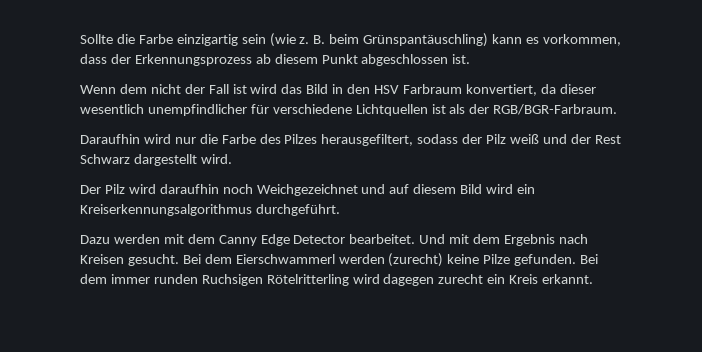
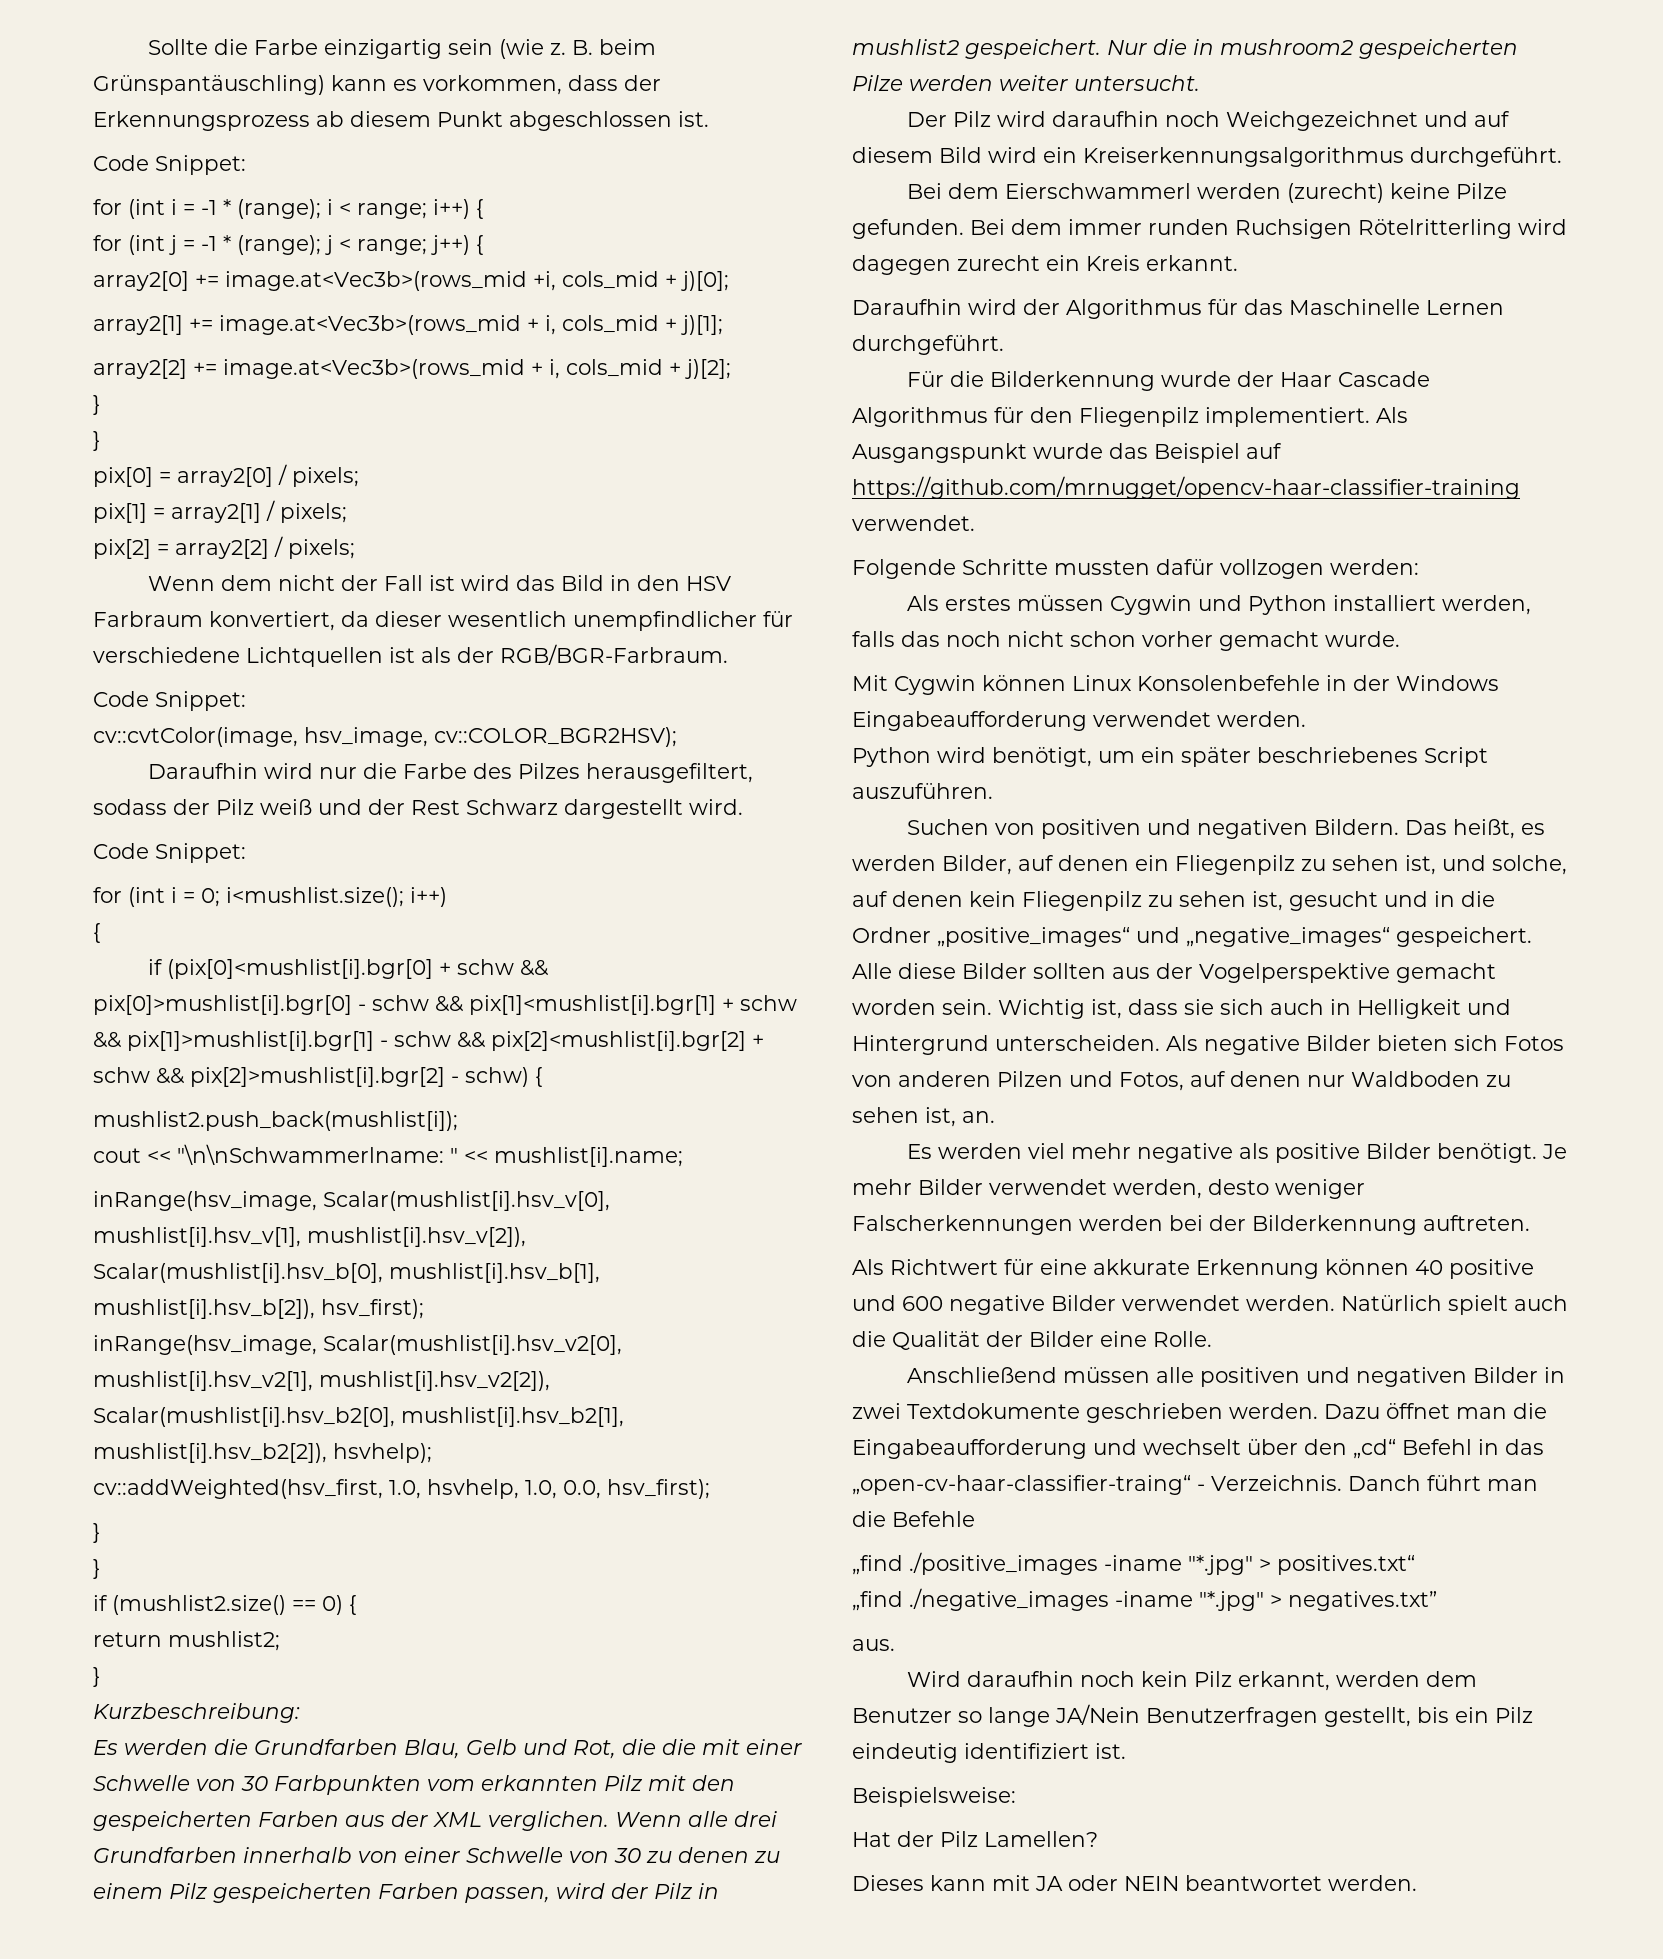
  B. beim Grünspantäuschling) kann es vorkommen, dass der Erkennungsprozess ab diesem Punkt abgeschlossen ist.
+ Code Snippet:
+ for (int i = -1 * (range); i < range; i++) {
+ for (int j = -1 * (range); j < range; j++) {
+ array2[0] += image.at<Vec3b>(rows_mid +i, cols_mid + j)[0];
+ array2[1] += image.at<Vec3b>(rows_mid + i, cols_mid + j)[1];
+ array2[2] += image.at<Vec3b>(rows_mid + i, cols_mid + j)[2];
+ }
+ }
+ pix[0] = array2[0] / pixels;
+ pix[1] = array2[1] / pixels;
+ pix[2] = array2[2] / pixels;
  Wenn dem nicht der Fall ist wird das Bild in den HSV Farbraum konvertiert, da dieser wesentlich unempfindlicher für verschiedene Lichtquellen ist als der RGB/BGR-Farbraum.
+ Code Snippet:
+ cv::cvtColor(image, hsv_image, cv::COLOR_BGR2HSV);
  Daraufhin wird nur die Farbe des Pilzes herausgefiltert, sodass der Pilz weiß und der Rest Schwarz dargestellt wird.
+ Code Snippet:
+ for (int i = 0; i<mushlist.size(); i++)
+ {
+ if (pix[0]<mushlist[i].bgr[0] + schw && pix[0]>mushlist[i].bgr[0] - schw && pix[1]<mushlist[i].bgr[1] + schw && pix[1]>mushlist[i].bgr[1] - schw && pix[2]<mushlist[i].bgr[2] + schw && pix[2]>mushlist[i].bgr[2] - schw) {
+ mushlist2.push_back(mushlist[i]);
+ cout << "\n\nSchwammerlname: " << mushlist[i].name;
+ inRange(hsv_image, Scalar(mushlist[i].hsv_v[0], mushlist[i].hsv_v[1], mushlist[i].hsv_v[2]), Scalar(mushlist[i].hsv_b[0], mushlist[i].hsv_b[1], mushlist[i].hsv_b[2]), hsv_first);
+ inRange(hsv_image, Scalar(mushlist[i].hsv_v2[0], mushlist[i].hsv_v2[1], mushlist[i].hsv_v2[2]), Scalar(mushlist[i].hsv_b2[0], mushlist[i].hsv_b2[1], mushlist[i].hsv_b2[2]), hsvhelp);
+ cv::addWeighted(hsv_first, 1.0, hsvhelp, 1.0, 0.0, hsv_first);
+ }
+ }
+ if (mushlist2.size() == 0) {
+ return mushlist2;
+ }
+ Kurzbeschreibung:
+ Es werden die Grundfarben Blau, Gelb und Rot, die die mit einer Schwelle von 30 Farbpunkten vom erkannten Pilz mit den gespeicherten Farben aus der XML verglichen. Wenn alle drei Grundfarben innerhalb von einer Schwelle von 30 zu denen zu einem Pilz gespeicherten Farben passen, wird der Pilz in mushlist2 gespeichert. Nur die in mushroom2 gespeicherten Pilze werden weiter untersucht.
- Dazu werden mit dem Canny Edge Detector bearbeitet. Und mit dem Ergebnis nach Kreisen gesucht.
+ Daraufhin wird der Algorithmus für das Maschinelle Lernen durchgeführt.
+ Für die Bilderkennung wurde der Haar Cascade Algorithmus für den Fliegenpilz implementiert. Als Ausgangspunkt wurde das Beispiel auf https://github.com/mrnugget/opencv-haar-classifier-training verwendet.
+ Folgende Schritte mussten dafür vollzogen werden:
+ Als erstes müssen Cygwin und Python installiert werden, falls das noch nicht schon vorher gemacht wurde.
+ Mit Cygwin können Linux Konsolenbefehle in der Windows Eingabeaufforderung verwendet werden.
+ Python wird benötigt, um ein später beschriebenes Script auszuführen.
+ Suchen von positiven und negativen Bildern. Das heißt, es werden Bilder, auf denen ein Fliegenpilz zu sehen ist, und solche, auf denen kein Fliegenpilz zu sehen ist, gesucht und in die Ordner „positive_images“ und „negative_images“ gespeichert. Alle diese Bilder sollten aus der Vogelperspektive gemacht worden sein. Wichtig ist, dass sie sich auch in Helligkeit und Hintergrund unterscheiden. Als negative Bilder bieten sich Fotos von anderen Pilzen und Fotos, auf denen nur Waldboden zu sehen ist, an.
+ Es werden viel mehr negative als positive Bilder benötigt. Je mehr Bilder verwendet werden, desto weniger Falscherkennungen werden bei der Bilderkennung auftreten.
+ Als Richtwert für eine akkurate Erkennung können 40 positive und 600 negative Bilder verwendet werden. Natürlich spielt auch die Qualität der Bilder eine Rolle.
+ Anschließend müssen alle positiven und negativen Bilder in zwei Textdokumente geschrieben werden. Dazu öffnet man die Eingabeaufforderung und wechselt über den „cd“ Befehl in das „open-cv-haar-classifier-traing“ - Verzeichnis. Danch führt man die Befehle
+ „find ./positive_images -iname "*.jpg" > positives.txt“
+ „find ./negative_images -iname "*.jpg" > negatives.txt”
+ aus.
+ Wird daraufhin noch kein Pilz erkannt, werden dem Benutzer so lange JA/Nein Benutzerfragen gestellt, bis ein Pilz eindeutig identifiziert ist.
+ Beispielsweise:
+ Hat der Pilz Lamellen?
+ Dieses kann mit JA oder NEIN beantwortet werden.

